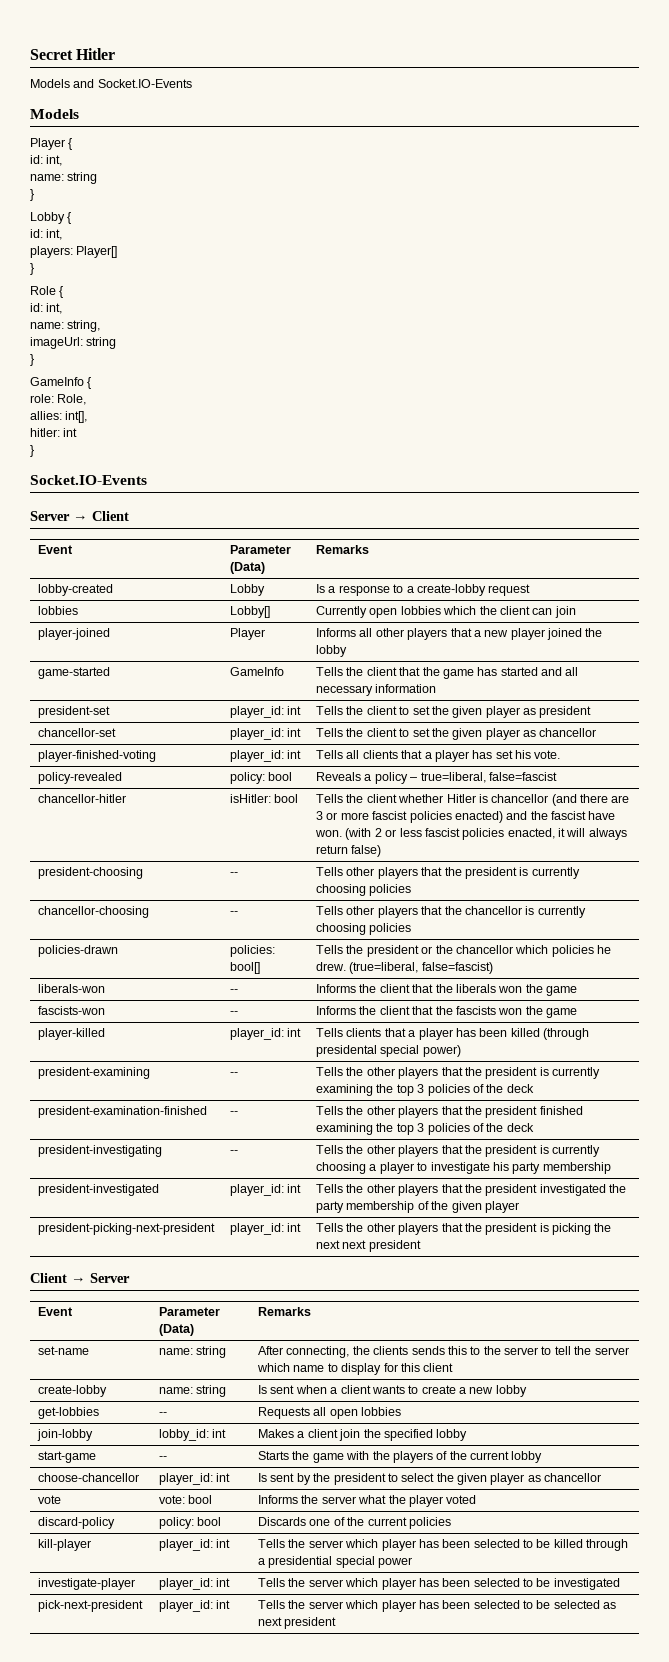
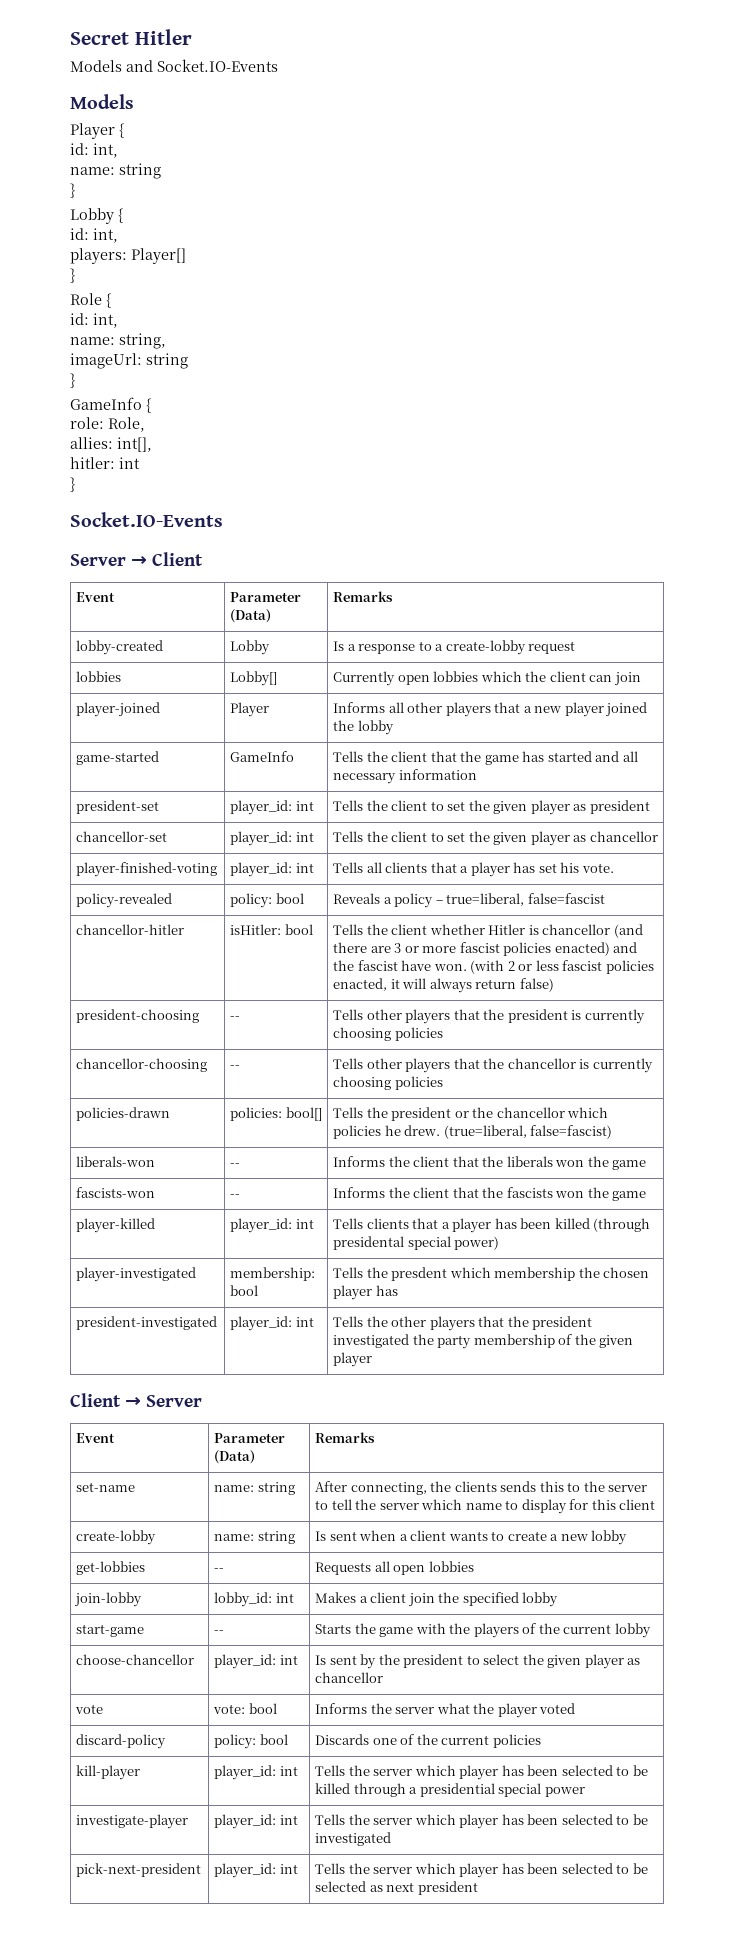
- president-examining | -- | Tells the other players that the president is currently examining the top 3 policies of the deck
- president-examination-finished | -- | Tells the other players that the president finished examining the top 3 policies of the deck
- president-investigating | -- | Tells the other players that the president is currently choosing a player to investigate his party membership
+ player-investigated | membership: bool | Tells the presdent which membership the chosen player has
- president-picking-next-president | player_id: int | Tells the other players that the president is picking the next next president

